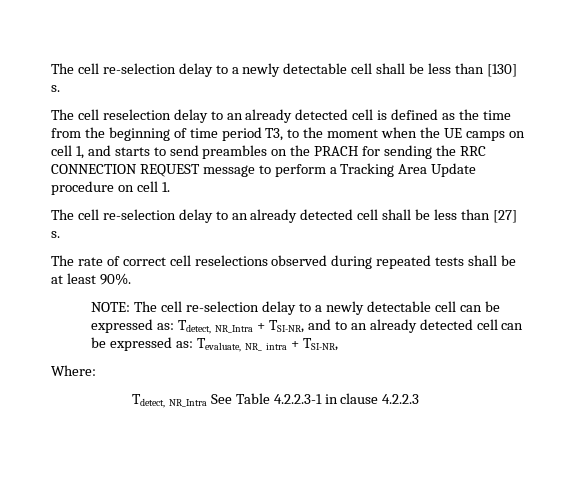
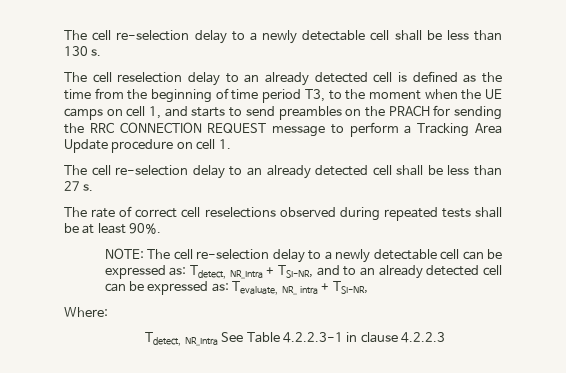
- The cell re-selection delay to a newly detectable cell shall be less than [130] s.
+ The cell re-selection delay to a newly detectable cell shall be less than 130 s.
- The cell re-selection delay to an already detected cell shall be less than [27] s.
+ The cell re-selection delay to an already detected cell shall be less than 27 s.

